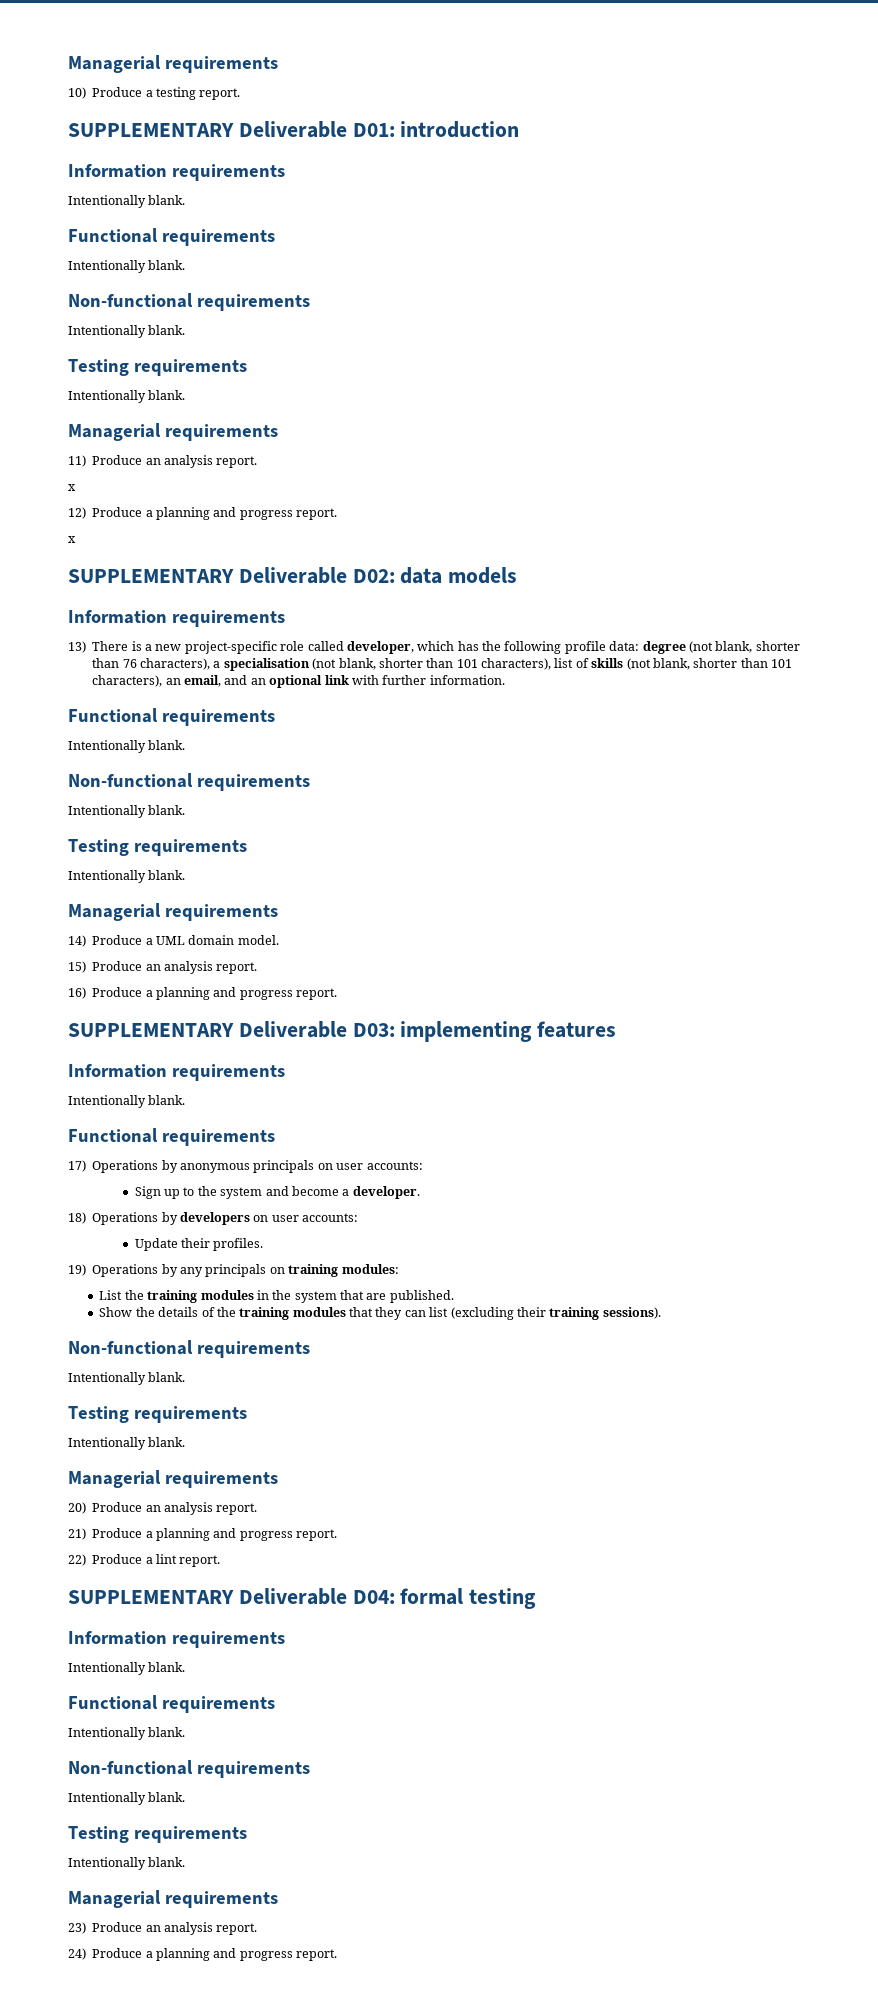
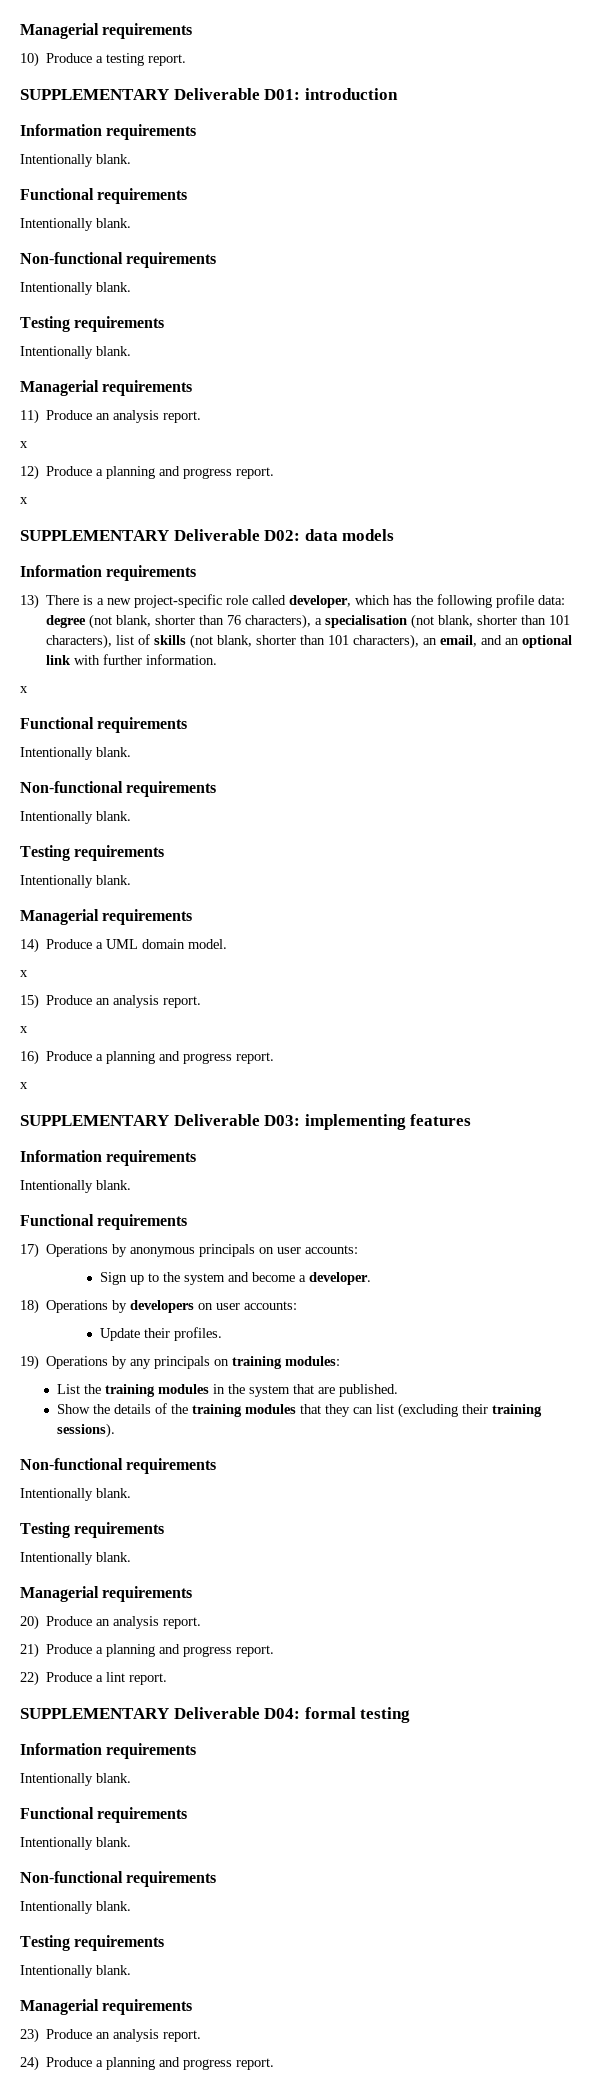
  13) There is a new project-specific role called developer, which has the following profile data: degree (not blank, shorter than 76 characters), a specialisation (not blank, shorter than 101 characters), list of skills (not blank, shorter than 101 characters), an email, and an optional link with further information.
+ x
  14) Produce a UML domain model.
+ x
  15) Produce an analysis report.
+ x
  16) Produce a planning and progress report.
+ x

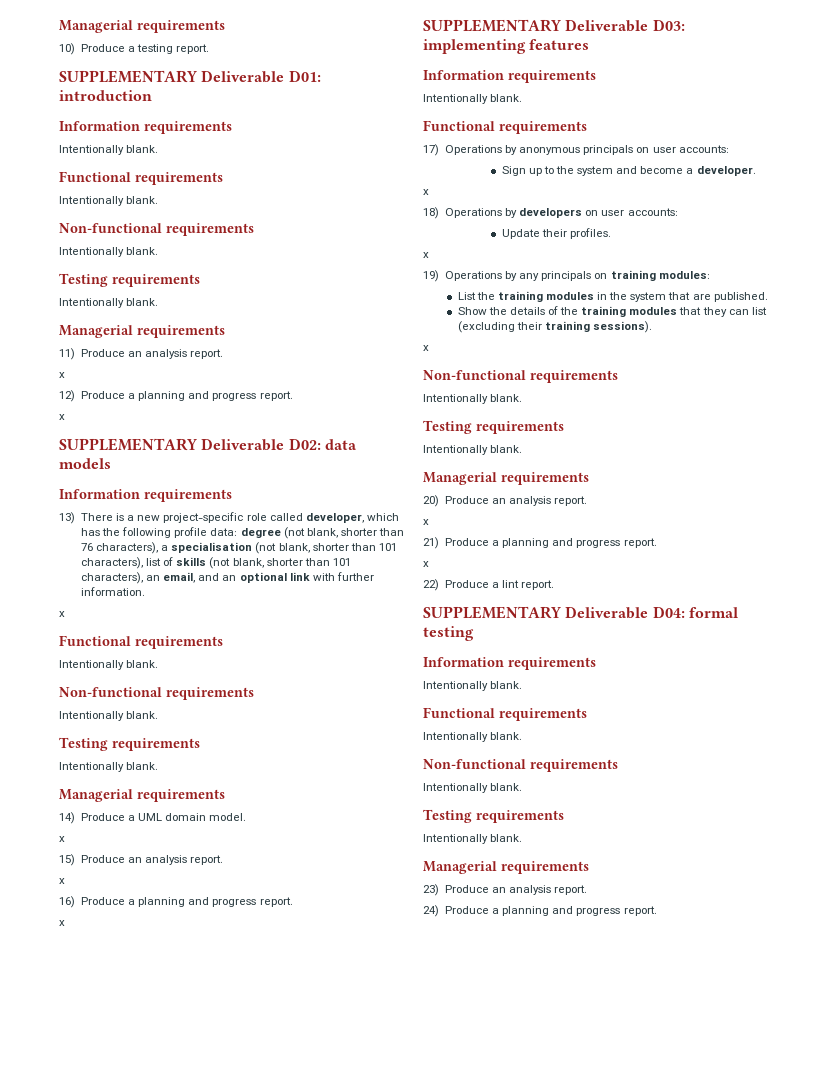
  Sign up to the system and become a developer.
+ x
  Update their profiles.
+ x
  Show the details of the training modules that they can list (excluding their training sessions).
+ x
  20) Produce an analysis report.
+ x
  21) Produce a planning and progress report.
+ x

